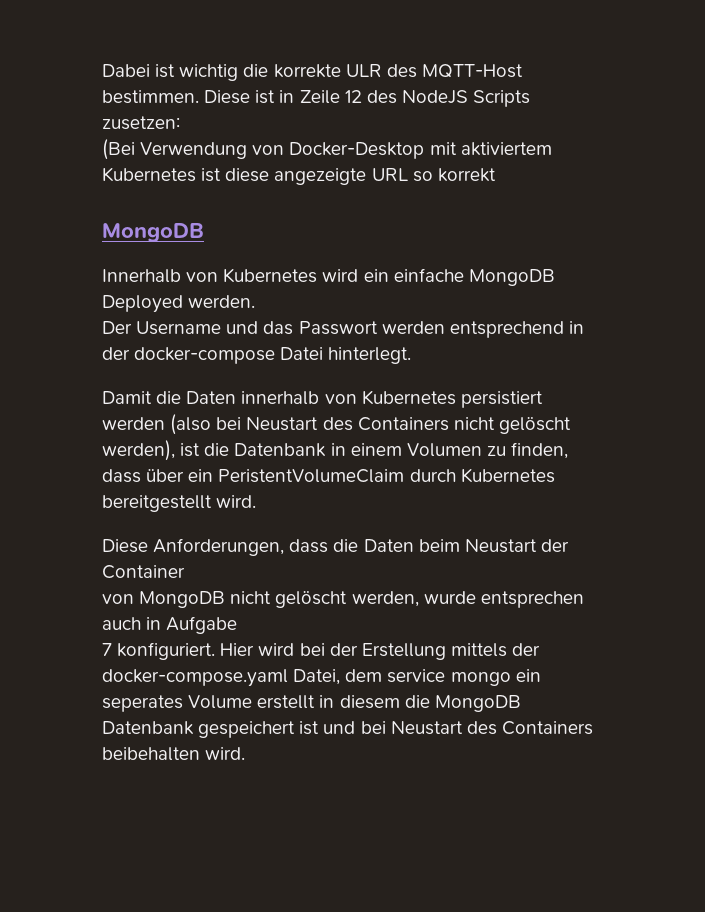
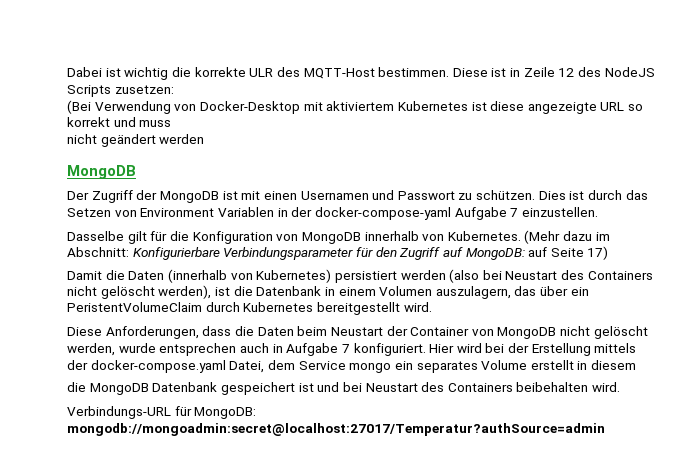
- (Bei Verwendung von Docker-Desktop mit aktiviertem Kubernetes ist diese angezeigte URL so korrekt
+ (Bei Verwendung von Docker-Desktop mit aktiviertem Kubernetes ist diese angezeigte URL so korrekt und muss
+ nicht geändert werden
  MongoDB
- Innerhalb von Kubernetes wird ein einfache MongoDB Deployed werden.
- Der Username und das Passwort werden entsprechend in der docker-compose Datei hinterlegt.
+ Der Zugriff der MongoDB ist mit einen Usernamen und Passwort zu schützen. Dies ist durch das Setzen von Environment Variablen in der docker-compose-yaml Aufgabe 7 einzustellen.
+ Dasselbe gilt für die Konfiguration von MongoDB innerhalb von Kubernetes. (Mehr dazu im Abschnitt: Konfigurierbare Verbindungsparameter für den Zugriff auf MongoDB: auf Seite 17)
- Damit die Daten innerhalb von Kubernetes persistiert werden (also bei Neustart des Containers nicht gelöscht werden), ist die Datenbank in einem Volumen zu finden, dass über ein PeristentVolumeClaim durch Kubernetes bereitgestellt wird.
+ Damit die Daten (innerhalb von Kubernetes) persistiert werden (also bei Neustart des Containers nicht gelöscht werden), ist die Datenbank in einem Volumen auszulagern, das über ein PeristentVolumeClaim durch Kubernetes bereitgestellt wird.
- Diese Anforderungen, dass die Daten beim Neustart der Container
- von MongoDB nicht gelöscht werden, wurde entsprechen auch in Aufgabe
- 7 konfiguriert.
+ Diese Anforderungen, dass die Daten beim Neustart der Container von MongoDB nicht gelöscht werden, wurde entsprechen auch in Aufgabe 7 konfiguriert.
- Hier wird bei der Erstellung mittels der docker-compose.yaml Datei, dem service mongo ein seperates Volume erstellt in diesem die MongoDB Datenbank gespeichert ist und bei Neustart des Containers beibehalten wird.
+ Hier wird bei der Erstellung mittels der docker-compose.yaml Datei, dem Service mongo ein separates Volume erstellt in diesem
+ die MongoDB Datenbank gespeichert ist und bei Neustart des Containers beibehalten wird.
+ Verbindungs-URL für MongoDB: mongodb://mongoadmin:secret@localhost:27017/Temperatur?authSource=admin

